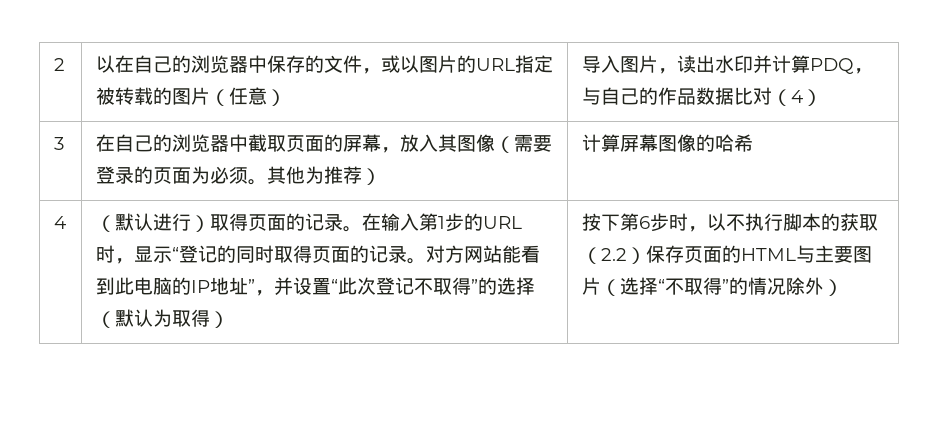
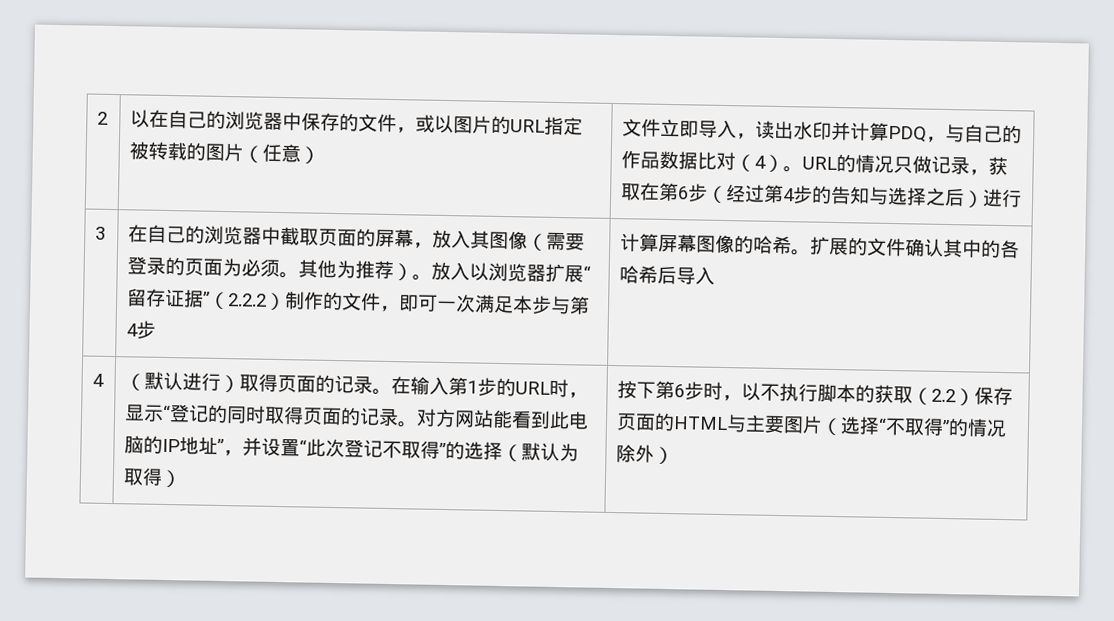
- 导入图片，读出水印并计算PDQ，与自己的作品数据比对（4）
+ 文件立即导入，读出水印并计算PDQ，与自己的作品数据比对（4）。URL的情况只做记录，获取在第6步（经过第4步的告知与选择之后）进行
- 其他为推荐）
+ 其他为推荐）。放入以浏览器扩展“留存证据”（2.2.2）制作的文件，即可一次满足本步与第4步
- 计算屏幕图像的哈希
+ 计算屏幕图像的哈希。扩展的文件确认其中的各哈希后导入

